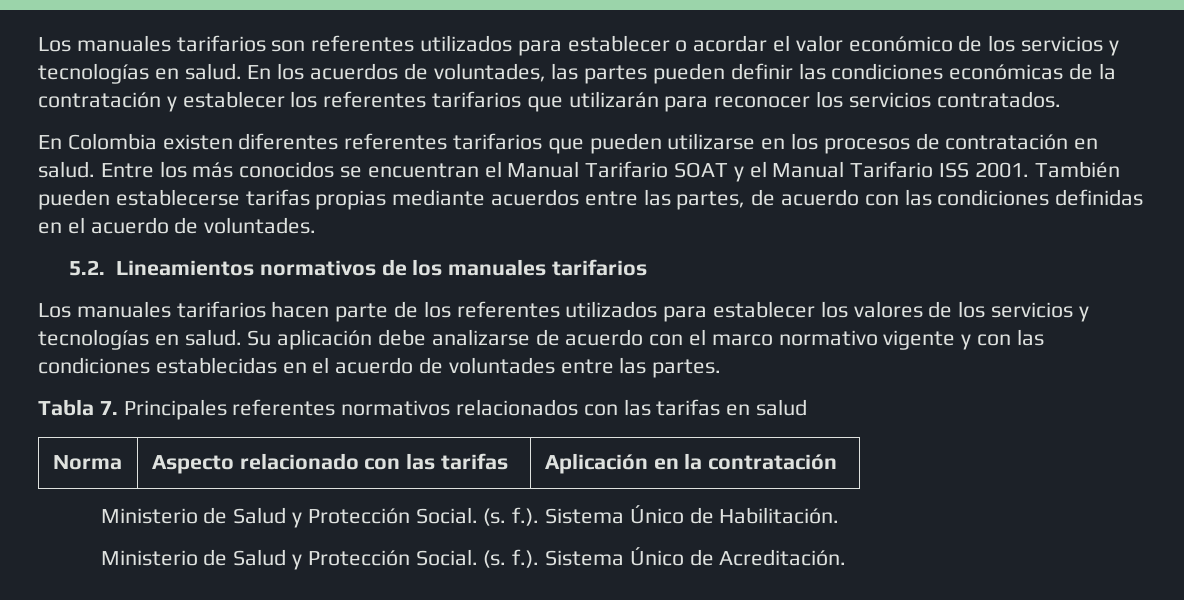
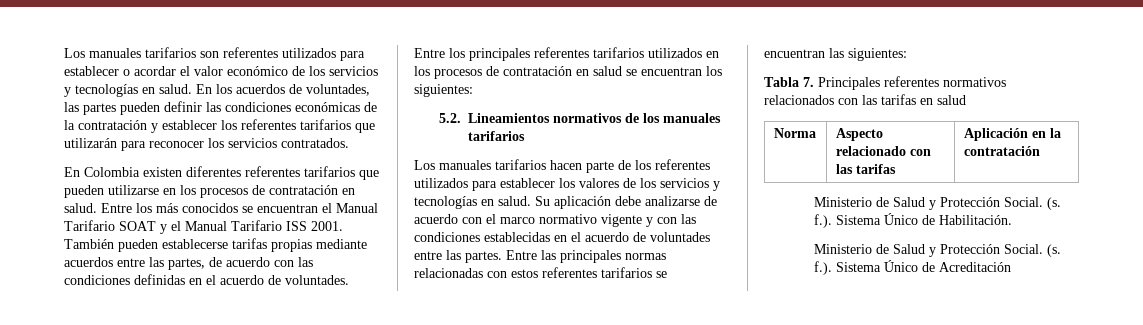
+ Entre los principales referentes tarifarios utilizados en los procesos de contratación en salud se encuentran los siguientes:
+ Entre las principales normas relacionadas con estos referentes tarifarios se encuentran las siguientes:
- (s. f.). Sistema Único de Acreditación.
+ (s. f.). Sistema Único de Acreditación

